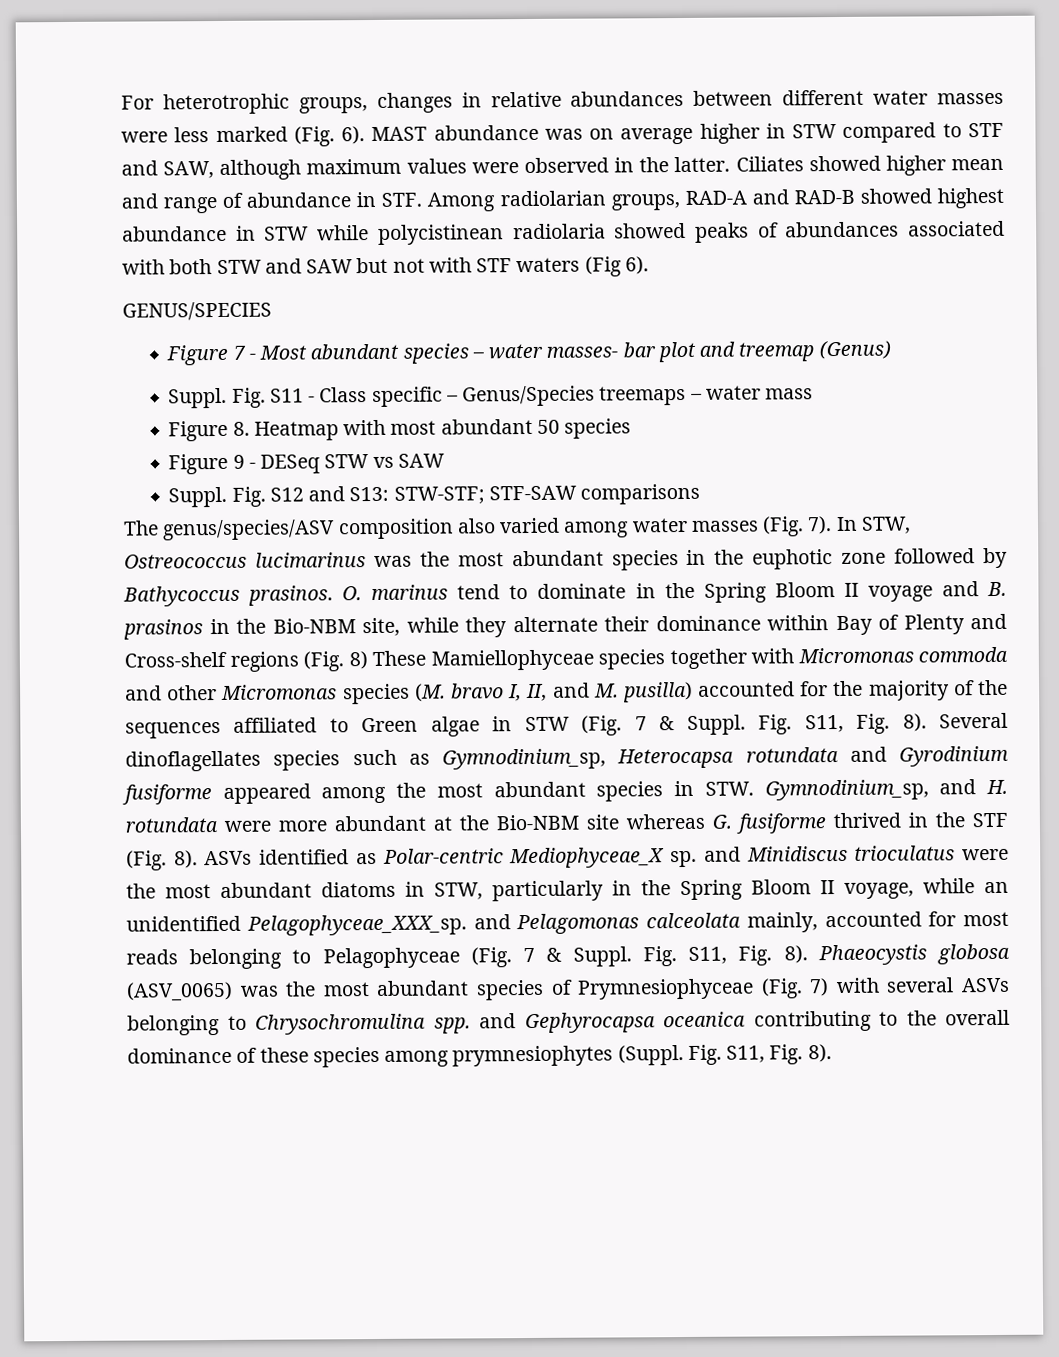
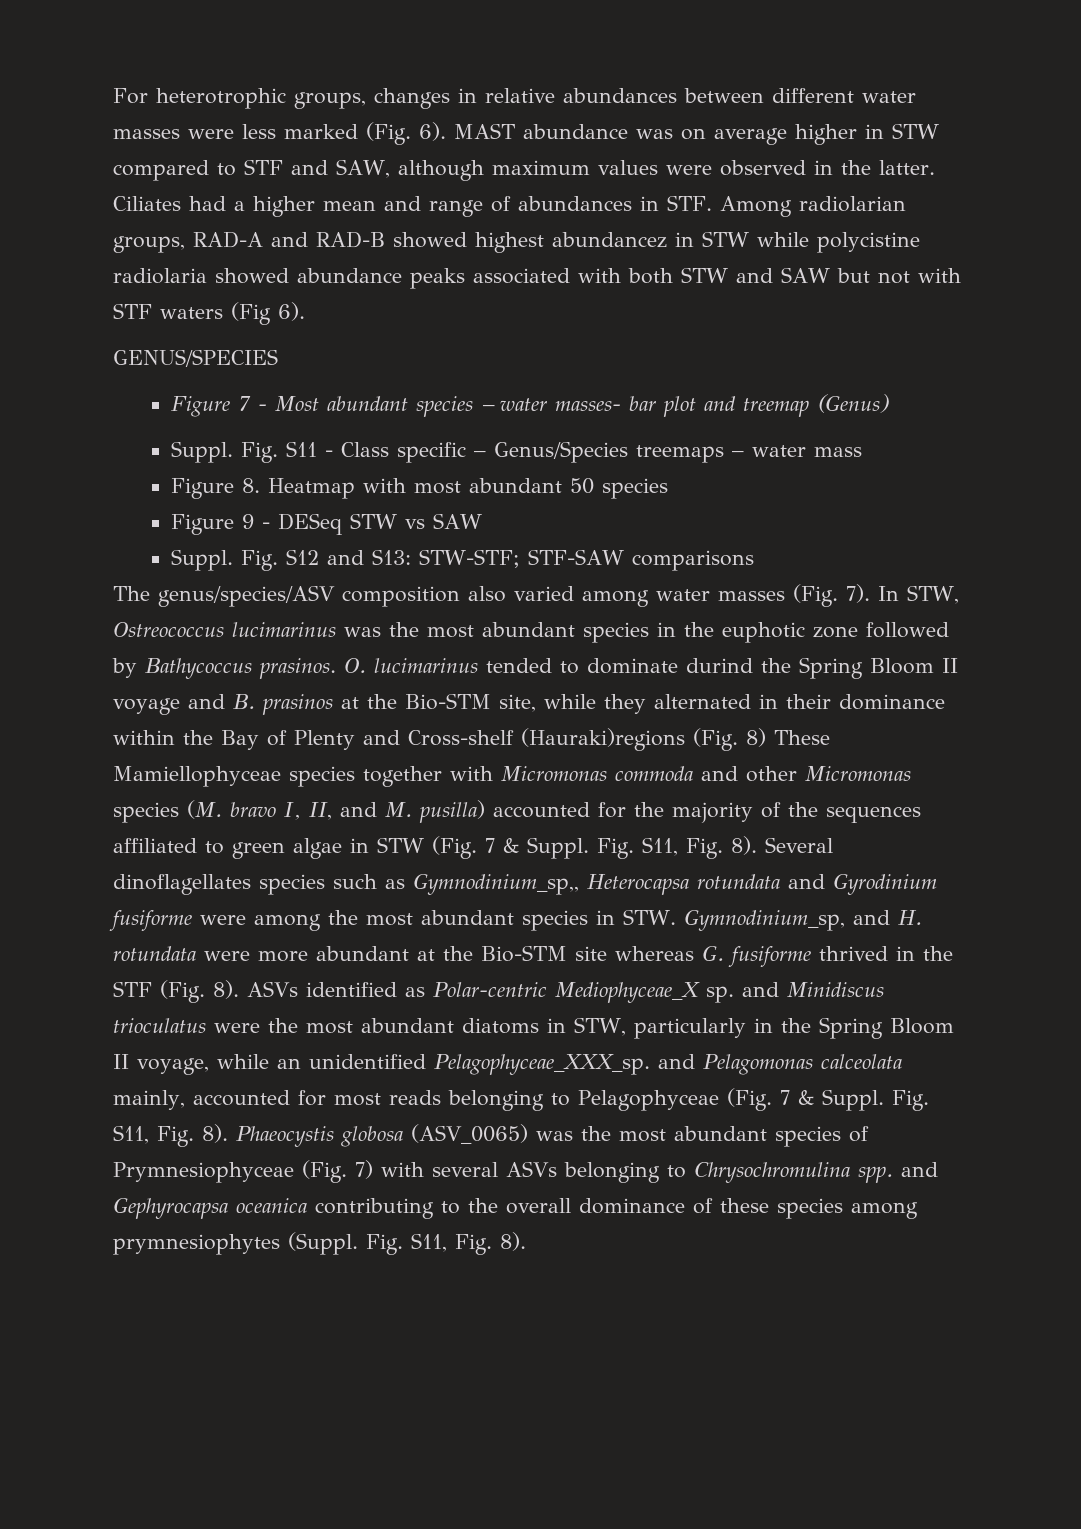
- Ciliates showed higher mean and range of abundance in STF. Among radiolarian groups, RAD-A and RAD-B showed highest abundance in STW while polycistinean radiolaria showed peaks of abundances associated with both STW and SAW but not with STF waters (Fig 6).
+ Ciliates had a higher mean and range of abundances in STF. Among radiolarian groups, RAD-A and RAD-B showed highest abundancez in STW while polycistine radiolaria showed abundance peaks associated with both STW and SAW but not with STF waters (Fig 6).
- O. marinus tend to dominate in the Spring Bloom II voyage and B. prasinos in the Bio-NBM site, while they alternate their dominance within Bay of Plenty and Cross-shelf regions (Fig. 8) These Mamiellophyceae species together with Micromonas commoda and other Micromonas species (M. bravo I, II, and M. pusilla) accounted for the majority of the sequences affiliated to Green algae in STW (Fig. 7 & Suppl.
+ O. lucimarinus tended to dominate durind the Spring Bloom II voyage and B. prasinos at the Bio-STM site, while they alternated in their dominance within the Bay of Plenty and Cross-shelf (Hauraki)regions (Fig. 8) These Mamiellophyceae species together with Micromonas commoda and other Micromonas species (M. bravo I, II, and M. pusilla) accounted for the majority of the sequences affiliated to green algae in STW (Fig. 7 & Suppl.
- Several dinoflagellates species such as Gymnodinium_sp, Heterocapsa rotundata and Gyrodinium fusiforme appeared among the most abundant species in STW. Gymnodinium_sp, and H. rotundata were more abundant at the Bio-NBM site whereas G. fusiforme thrived in the STF (Fig. 8).
+ Several dinoflagellates species such as Gymnodinium_sp,, Heterocapsa rotundata and Gyrodinium fusiforme were among the most abundant species in STW. Gymnodinium_sp, and H. rotundata were more abundant at the Bio-STM site whereas G. fusiforme thrived in the STF (Fig. 8).

